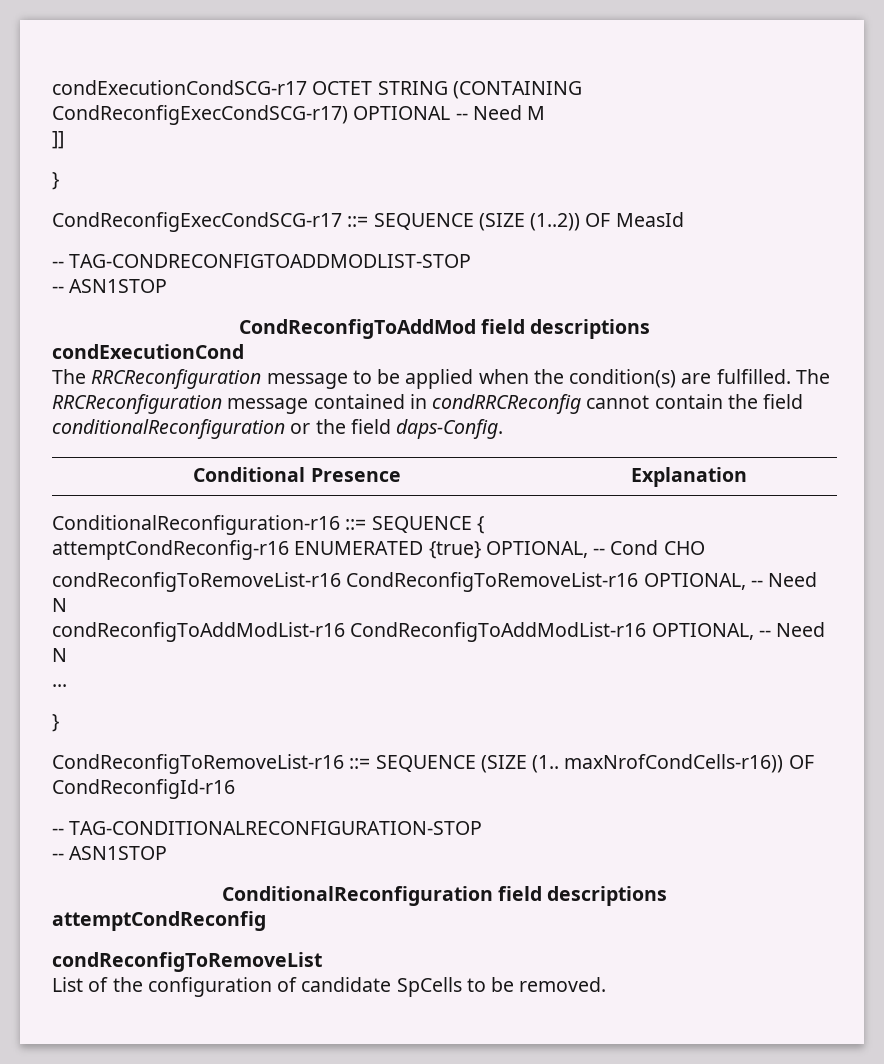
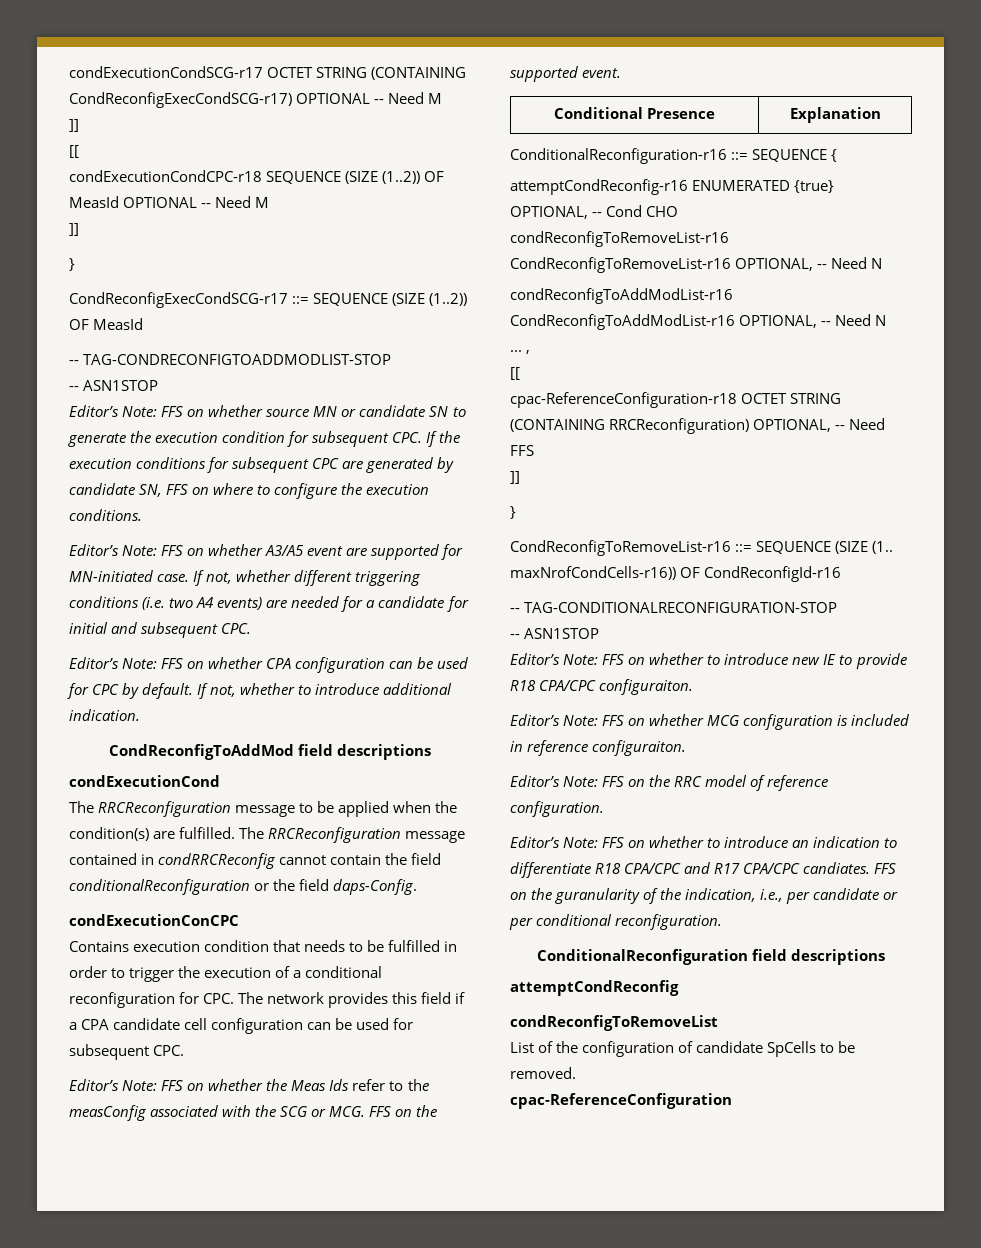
  condExecutionCondSCG-r17 OCTET STRING (CONTAINING CondReconfigExecCondSCG-r17) OPTIONAL -- Need M
+ ]]
+ [[
+ condExecutionCondCPC-r18 SEQUENCE (SIZE (1..2)) OF MeasId OPTIONAL -- Need M
+ Editor’s Note: FFS on whether source MN or candidate SN to generate the execution condition for subsequent CPC. If the execution conditions for subsequent CPC are generated by candidate SN, FFS on where to configure the execution conditions.
+ Editor’s Note: FFS on whether A3/A5 event are supported for MN-initiated case. If not, whether different triggering conditions (i.e. two A4 events) are needed for a candidate for initial and subsequent CPC.
+ Editor’s Note: FFS on whether CPA configuration can be used for CPC by default. If not, whether to introduce additional indication.
+ condExecutionConCPC
+ Contains execution condition that needs to be fulfilled in order to trigger the execution of a conditional reconfiguration for CPC. The network provides this field if a CPA candidate cell configuration can be used for subsequent CPC.
+ Editor’s Note: FFS on whether the Meas Ids refer to the measConfig associated with the SCG or MCG. FFS on the supported event.
- ...
+ ... ,
+ [[
+ cpac-ReferenceConfiguration-r18 OCTET STRING (CONTAINING RRCReconfiguration) OPTIONAL, -- Need FFS
+ ]]
+ Editor’s Note: FFS on whether to introduce new IE to provide R18 CPA/CPC configuraiton.
+ Editor’s Note: FFS on whether MCG configuration is included in reference configuraiton.
+ Editor’s Note: FFS on the RRC model of reference configuration.
+ Editor’s Note: FFS on whether to introduce an indication to differentiate R18 CPA/CPC and R17 CPA/CPC candiates. FFS on the guranularity of the indication, i.e., per candidate or per conditional reconfiguration.
+ cpac-ReferenceConfiguration

